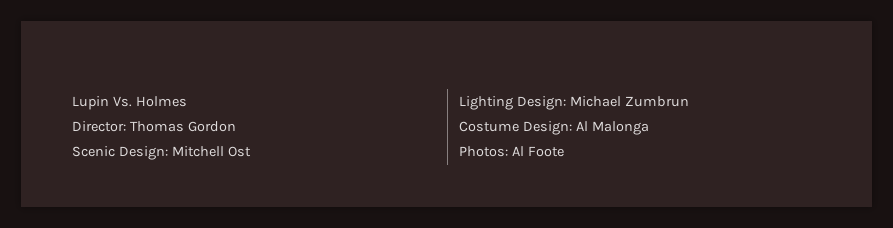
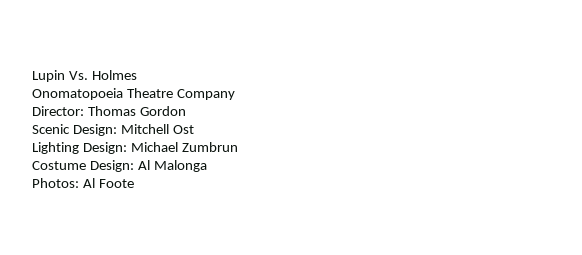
+ Onomatopoeia Theatre Company

